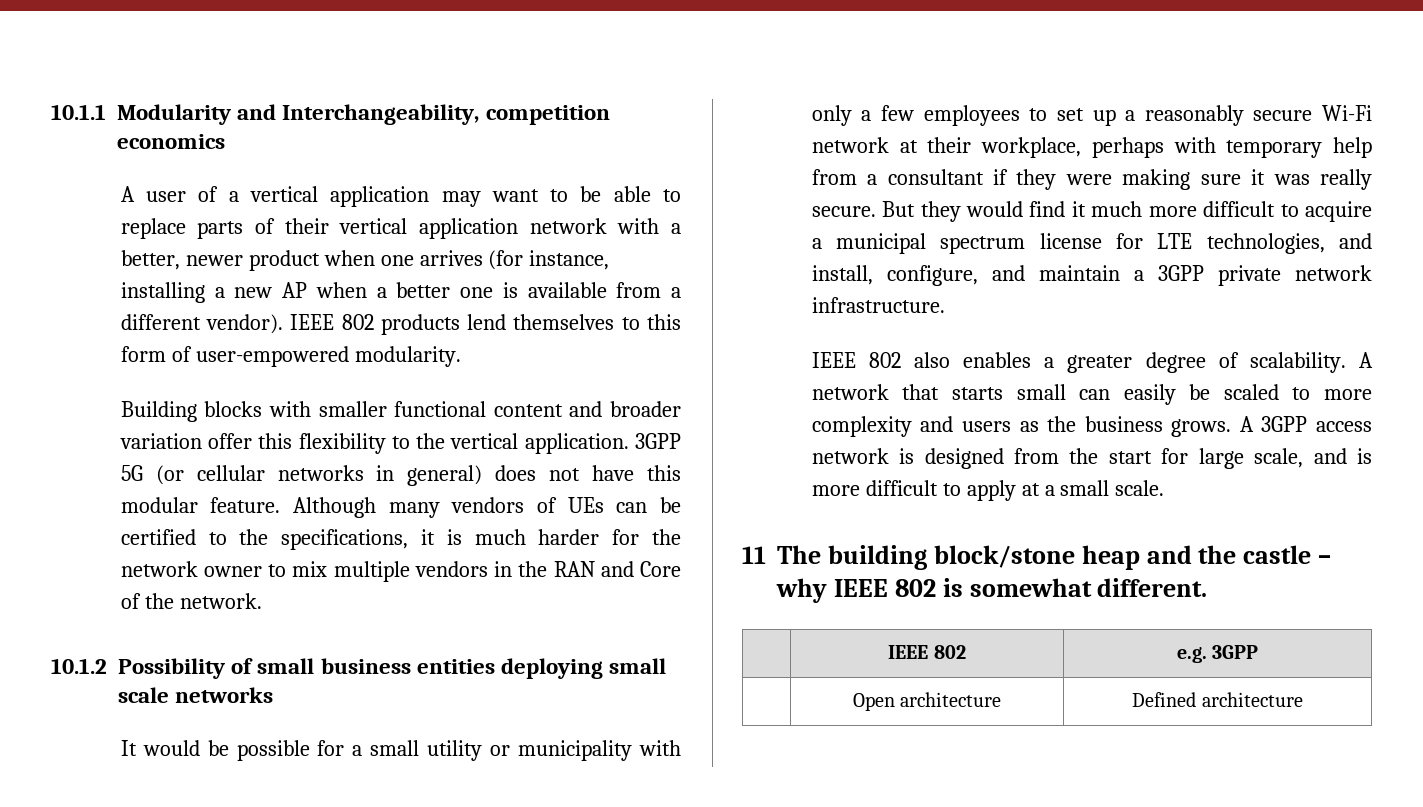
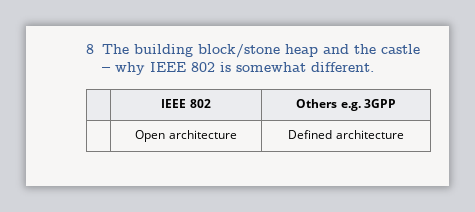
- 10.1.1 Modularity and Interchangeability, competition economics
- A user of a vertical application may want to be able to replace parts of their vertical application network with a better, newer product when one arrives (for instance, installing a new AP when a better one is available from a different vendor). IEEE 802 products lend themselves to this form of user-empowered modularity.
- Building blocks with smaller functional content and broader variation offer this flexibility to the vertical application. 3GPP 5G (or cellular networks in general) does not have this modular feature. Although many vendors of UEs can be certified to the specifications, it is much harder for the network owner to mix multiple vendors in the RAN and Core of the network.
- 10.1.2 Possibility of small business entities deploying small scale networks
- It would be possible for a small utility or municipality with only a few employees to set up a reasonably secure Wi-Fi network at their workplace, perhaps with temporary help from a consultant if they were making sure it was really secure. But they would find it much more difficult to acquire a municipal spectrum license for LTE technologies, and install, configure, and maintain a 3GPP private network infrastructure.
- IEEE 802 also enables a greater degree of scalability. A network that starts small can easily be scaled to more complexity and users as the business grows. A 3GPP access network is designed from the start for large scale, and is more difficult to apply at a small scale.
- 11 The building block/stone heap and the castle – why IEEE 802 is somewhat different.
+ 8 The building block/stone heap and the castle – why IEEE 802 is somewhat different.
- | IEEE 802 | e.g. 3GPP
+ | IEEE 802 | Others e.g. 3GPP

